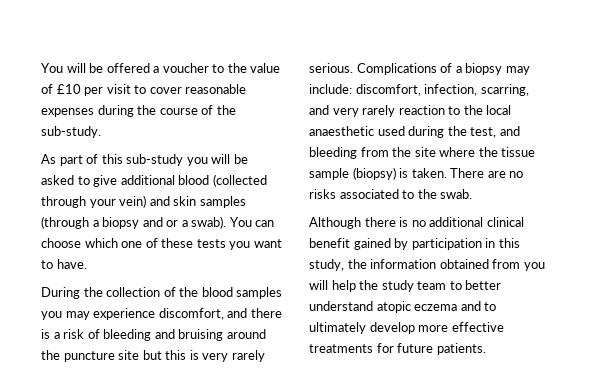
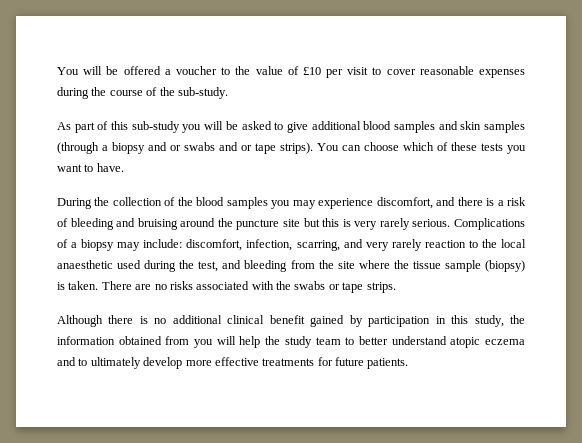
- As part of this sub-study you will be asked to give additional blood (collected through your vein) and skin samples (through a biopsy and or a swab).
+ As part of this sub-study you will be asked to give additional blood samples and skin samples (through a biopsy and or swabs and or tape strips).
- You can choose which one of these tests you want to have.
+ You can choose which of these tests you want to have.
- There are no risks associated to the swab.
+ There are no risks associated with the swabs or tape strips.

